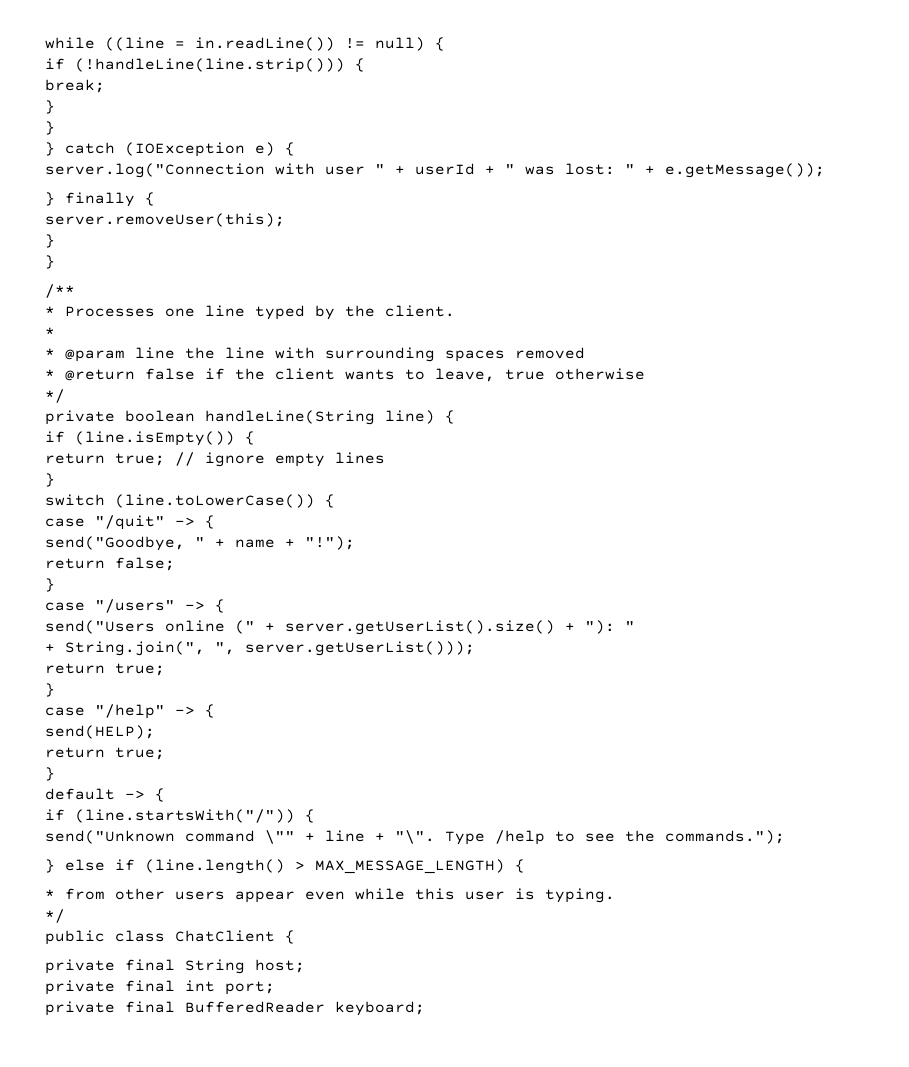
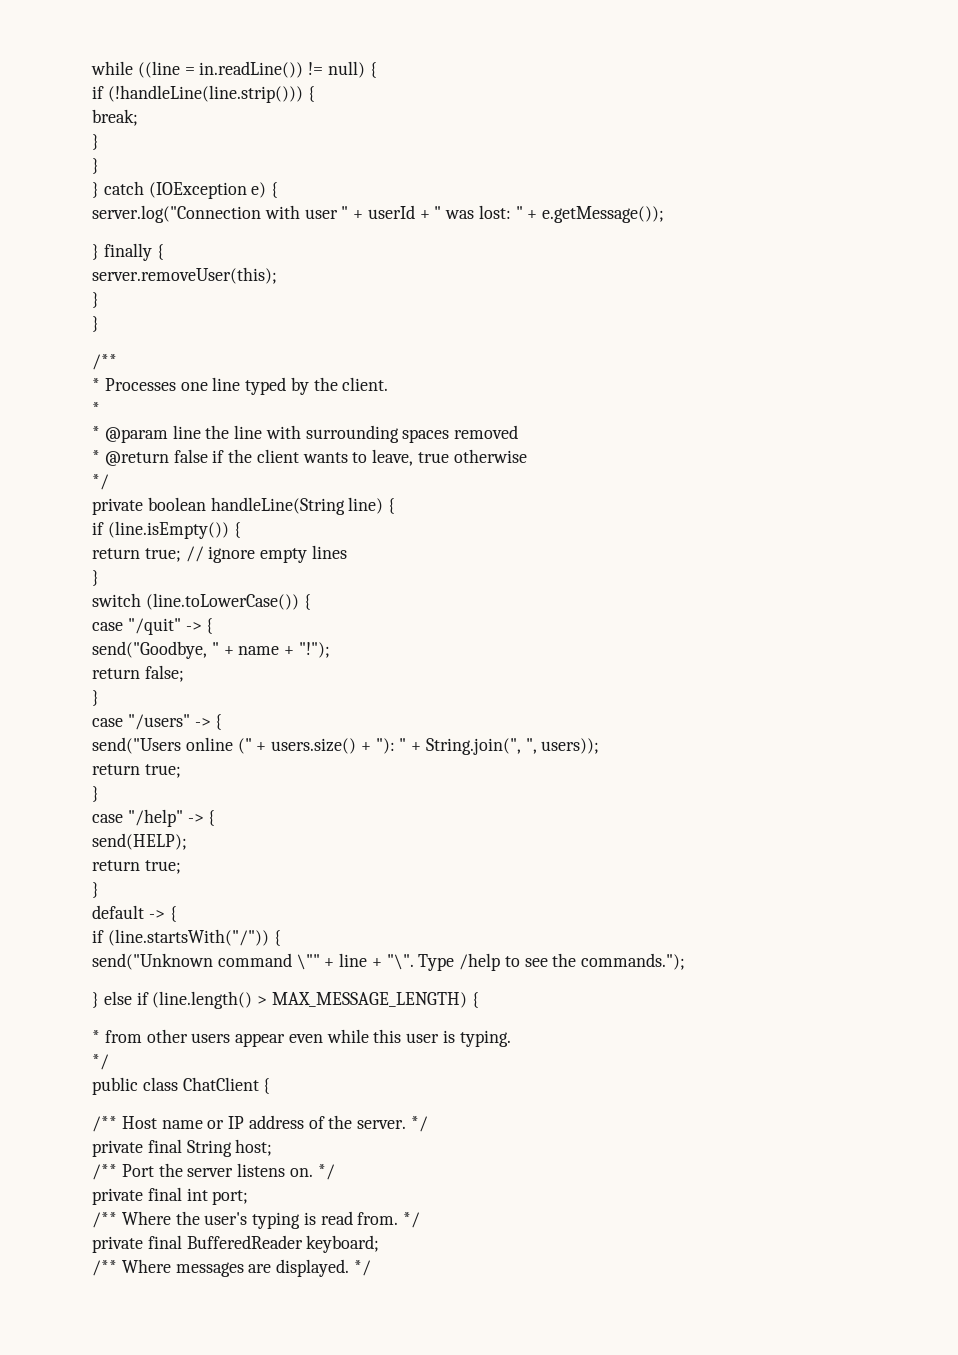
- send("Users online (" + server.getUserList().size() + "): "
- + String.join(", ", server.getUserList()));
+ send("Users online (" + users.size() + "): " + String.join(", ", users));
+ /** Host name or IP address of the server. */
  private final String host;
+ /** Port the server listens on. */
  private final int port;
+ /** Where the user's typing is read from. */
  private final BufferedReader keyboard;
+ /** Where messages are displayed. */

